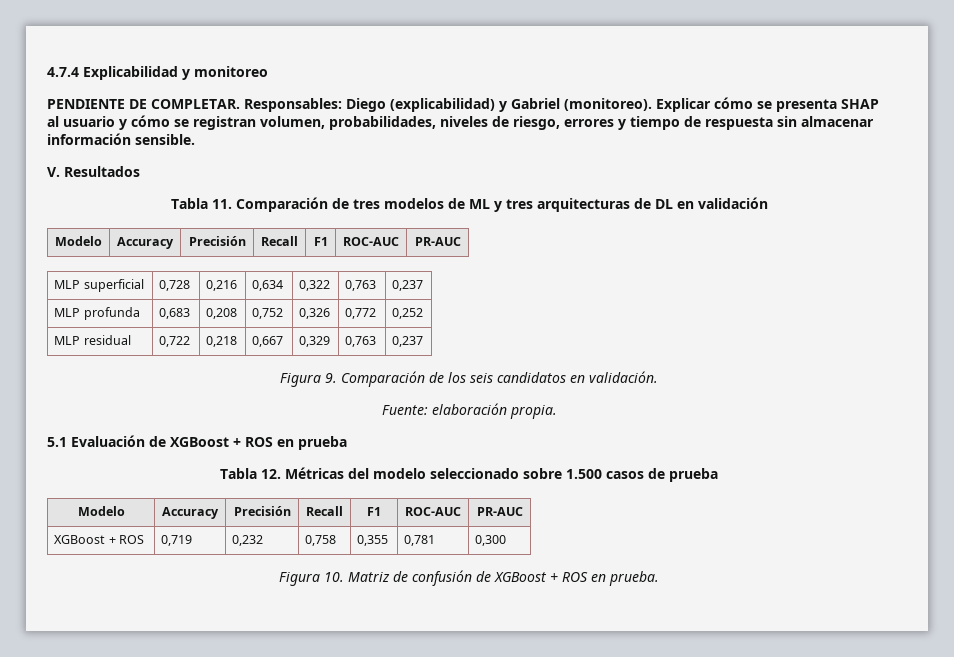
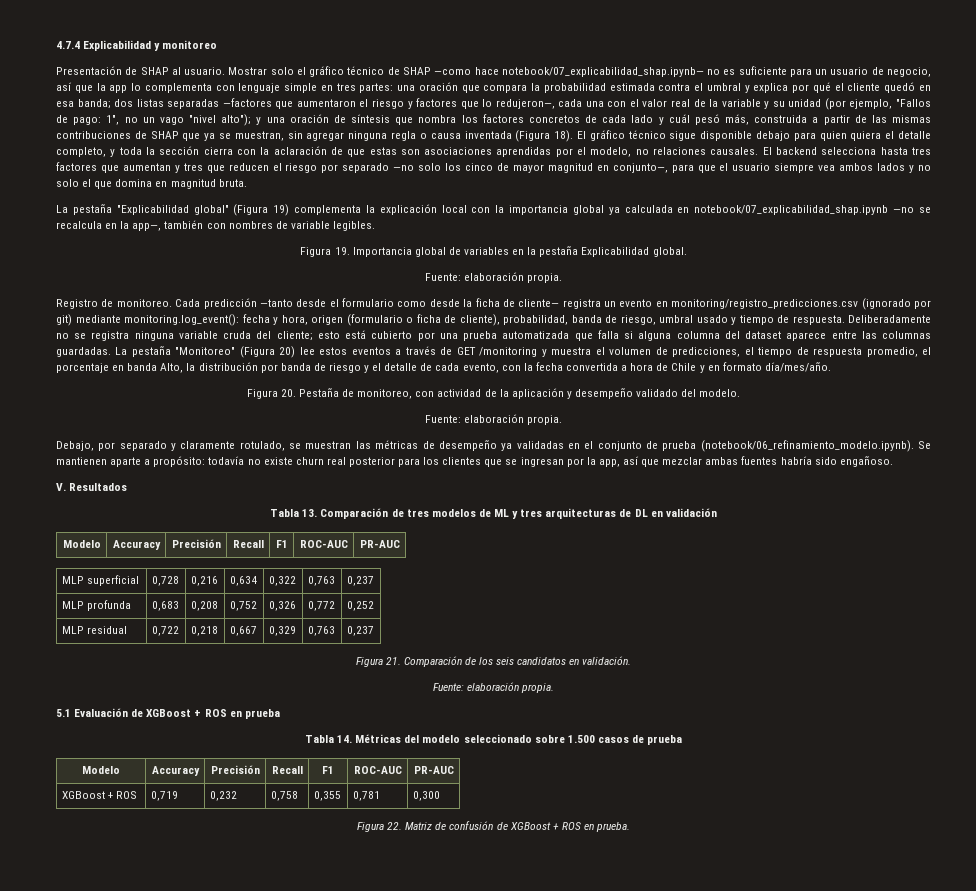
- PENDIENTE DE COMPLETAR. Responsables: Diego (explicabilidad) y Gabriel (monitoreo). Explicar cómo se presenta SHAP al usuario y cómo se registran volumen, probabilidades, niveles de riesgo, errores y tiempo de respuesta sin almacenar información sensible.
+ Presentación de SHAP al usuario. Mostrar solo el gráfico técnico de SHAP —como hace notebook/07_explicabilidad_shap.ipynb— no es suficiente para un usuario de negocio, así que la app lo complementa con lenguaje simple en tres partes: una oración que compara la probabilidad estimada contra el umbral y explica por qué el cliente quedó en esa banda; dos listas separadas —factores que aumentaron el riesgo y factores que lo redujeron—, cada una con el valor real de la variable y su unidad (por ejemplo, "Fallos de pago: 1", no un vago "nivel alto"); y una oración de síntesis que nombra los factores concretos de cada lado y cuál pesó más, construida a partir de las mismas contribuciones de SHAP que ya se muestran, sin agregar ninguna regla o causa inventada (Figura 18). El gráfico técnico sigue disponible debajo para quien quiera el detalle completo, y toda la sección cierra con la aclaración de que estas son asociaciones aprendidas por el modelo, no relaciones causales. El backend selecciona hasta tres factores que aumentan y tres que reducen el riesgo por separado —no solo los cinco de mayor magnitud en conjunto—, para que el usuario siempre vea ambos lados y no solo el que domina en magnitud bruta.
+ La pestaña "Explicabilidad global" (Figura 19) complementa la explicación local con la importancia global ya calculada en notebook/07_explicabilidad_shap.ipynb —no se recalcula en la app—, también con nombres de variable legibles.
+ Figura 19. Importancia global de variables en la pestaña Explicabilidad global.
+ Fuente: elaboración propia.
+ Registro de monitoreo. Cada predicción —tanto desde el formulario como desde la ficha de cliente— registra un evento en monitoring/registro_predicciones.csv (ignorado por git) mediante monitoring.log_event(): fecha y hora, origen (formulario o ficha de cliente), probabilidad, banda de riesgo, umbral usado y tiempo de respuesta. Deliberadamente no se registra ninguna variable cruda del cliente; esto está cubierto por una prueba automatizada que falla si alguna columna del dataset aparece entre las columnas guardadas. La pestaña "Monitoreo" (Figura 20) lee estos eventos a través de GET /monitoring y muestra el volumen de predicciones, el tiempo de respuesta promedio, el porcentaje en banda Alto, la distribución por banda de riesgo y el detalle de cada evento, con la fecha convertida a hora de Chile y en formato día/mes/año.
+ Figura 20. Pestaña de monitoreo, con actividad de la aplicación y desempeño validado del modelo.
+ Fuente: elaboración propia.
+ Debajo, por separado y claramente rotulado, se muestran las métricas de desempeño ya validadas en el conjunto de prueba (notebook/06_refinamiento_modelo.ipynb). Se mantienen aparte a propósito: todavía no existe churn real posterior para los clientes que se ingresan por la app, así que mezclar ambas fuentes habría sido engañoso.
- Tabla 11. Comparación de tres modelos de ML y tres arquitecturas de DL en validación
+ Tabla 13. Comparación de tres modelos de ML y tres arquitecturas de DL en validación
- Figura 9. Comparación de los seis candidatos en validación.
+ Figura 21. Comparación de los seis candidatos en validación.
- Tabla 12. Métricas del modelo seleccionado sobre 1.500 casos de prueba
+ Tabla 14. Métricas del modelo seleccionado sobre 1.500 casos de prueba
- Figura 10. Matriz de confusión de XGBoost + ROS en prueba.
+ Figura 22. Matriz de confusión de XGBoost + ROS en prueba.

